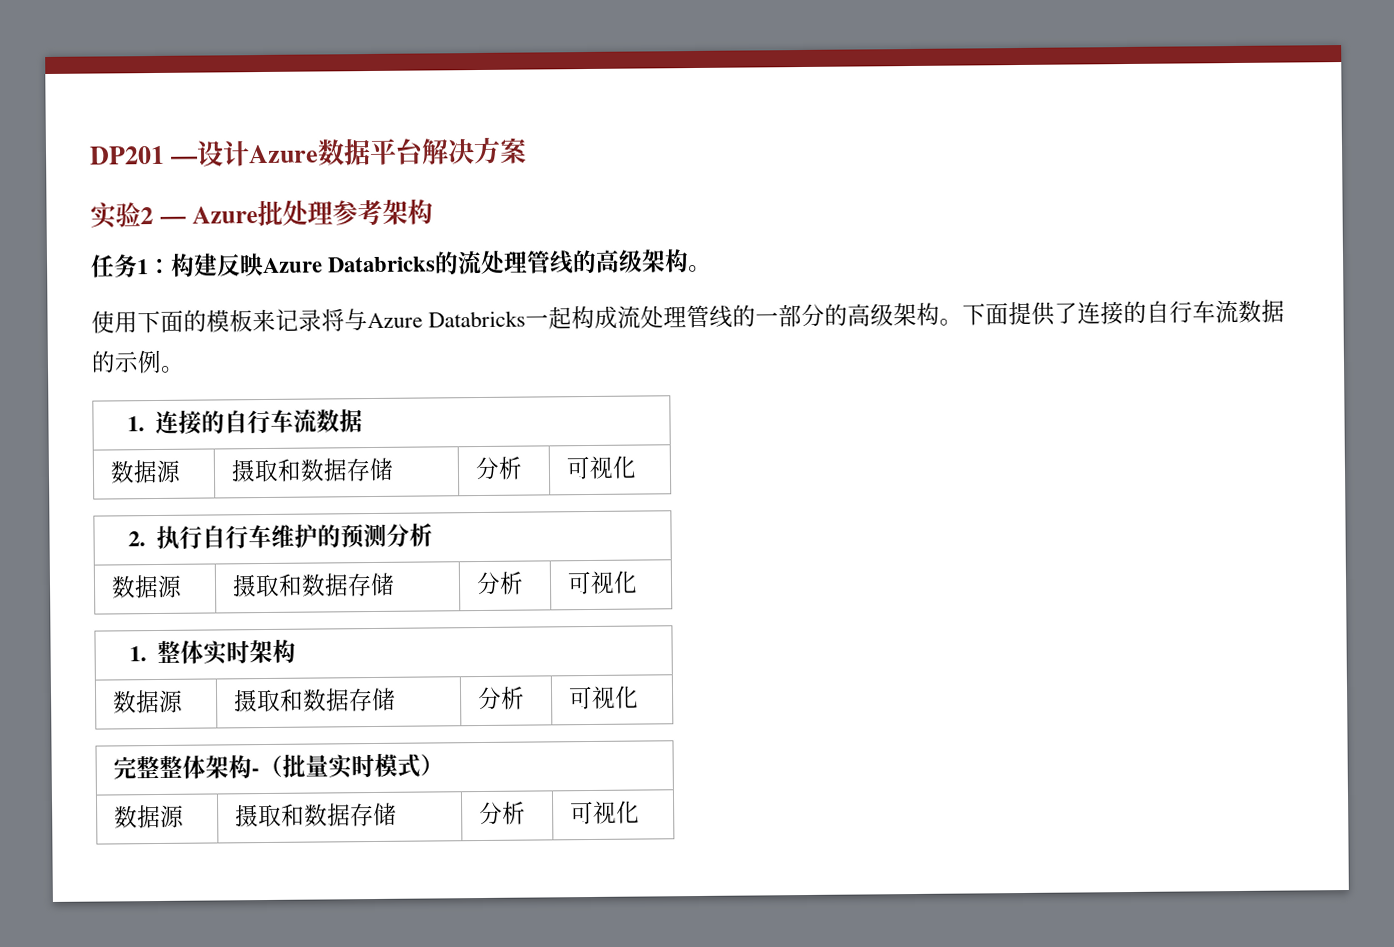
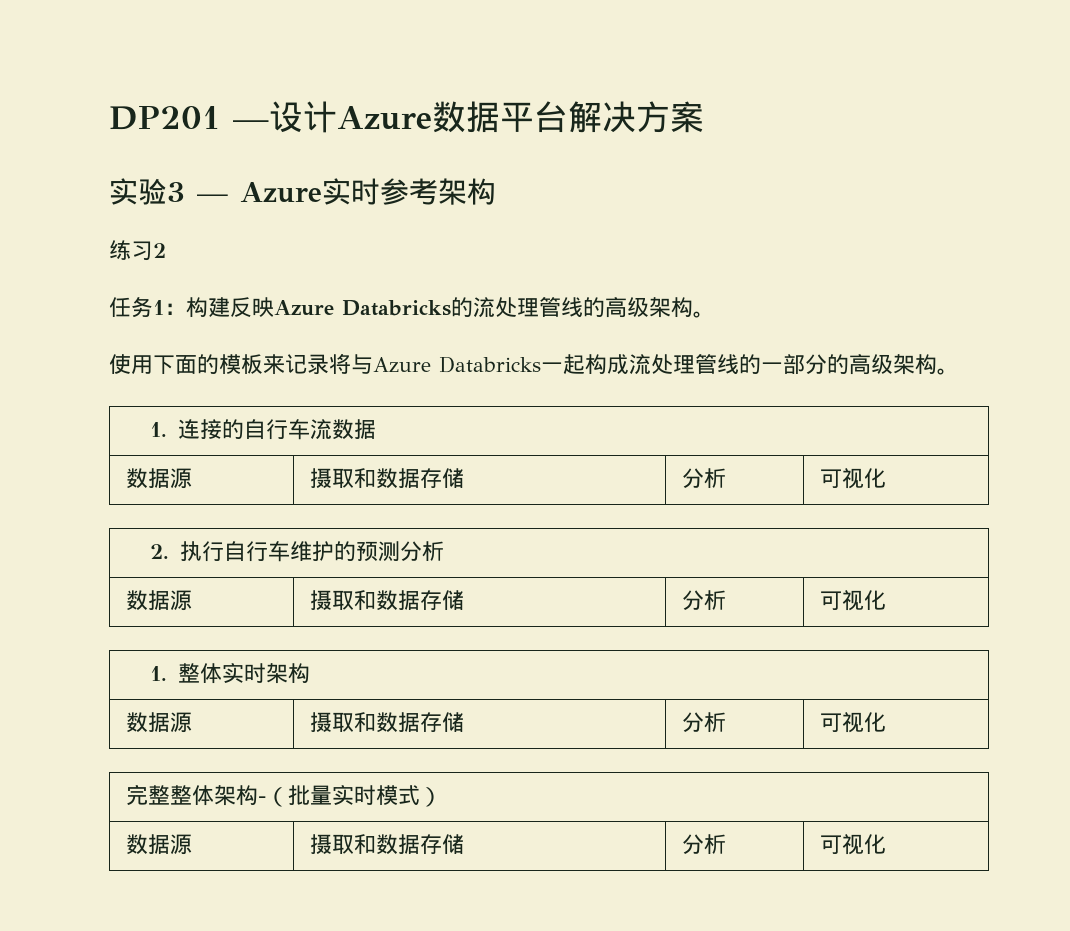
- 实验2 — Azure批处理参考架构
+ 实验3 — Azure实时参考架构
+ 练习2
- 下面提供了连接的自行车流数据的示例。

